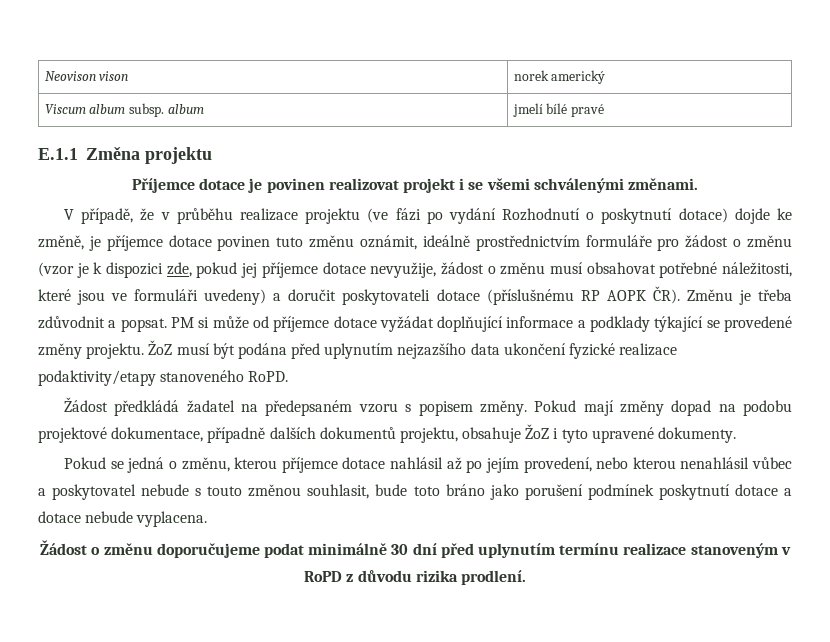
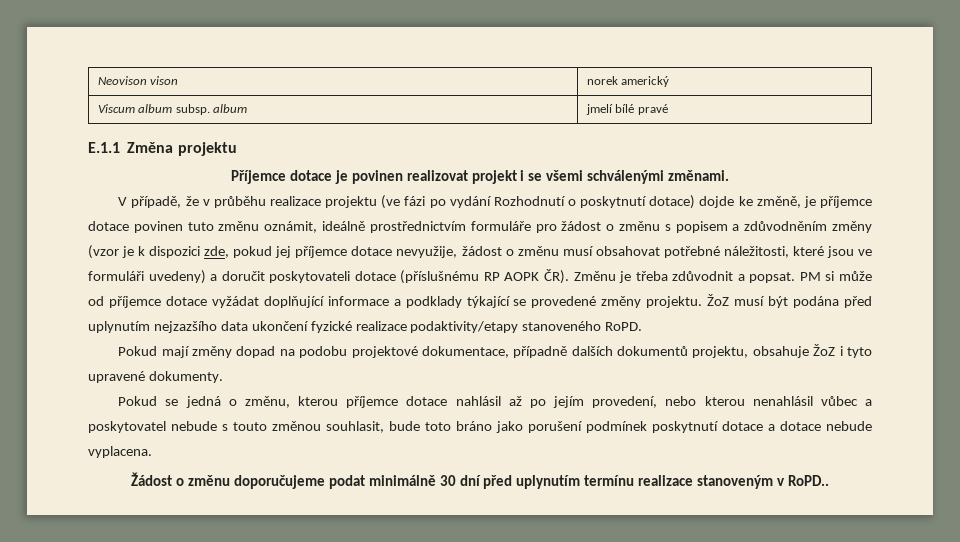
- V případě, že v průběhu realizace projektu (ve fázi po vydání Rozhodnutí o poskytnutí dotace) dojde ke změně, je příjemce dotace povinen tuto změnu oznámit, ideálně prostřednictvím formuláře pro žádost o změnu (vzor je k dispozici zde, pokud jej příjemce dotace nevyužije, žádost o změnu musí obsahovat potřebné náležitosti, které jsou ve formuláři uvedeny) a doručit poskytovateli dotace (příslušnému RP AOPK ČR). Změnu je třeba zdůvodnit a popsat.
+ V případě, že v průběhu realizace projektu (ve fázi po vydání Rozhodnutí o poskytnutí dotace) dojde ke změně, je příjemce dotace povinen tuto změnu oznámit, ideálně prostřednictvím formuláře pro žádost o změnu s popisem a zdůvodněním změny (vzor je k dispozici zde, pokud jej příjemce dotace nevyužije, žádost o změnu musí obsahovat potřebné náležitosti, které jsou ve formuláři uvedeny) a doručit poskytovateli dotace (příslušnému RP AOPK ČR). Změnu je třeba zdůvodnit a popsat.
- Žádost předkládá žadatel na předepsaném vzoru s popisem změny.
- Žádost o změnu doporučujeme podat minimálně 30 dní před uplynutím termínu realizace stanoveným v RoPD z důvodu rizika prodlení.
+ Žádost o změnu doporučujeme podat minimálně 30 dní před uplynutím termínu realizace stanoveným v RoPD..

